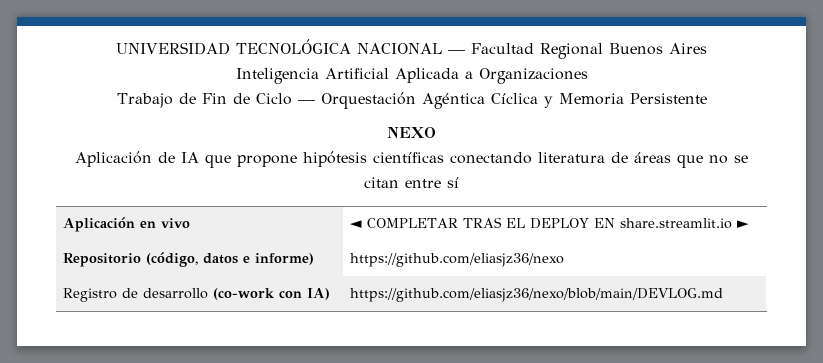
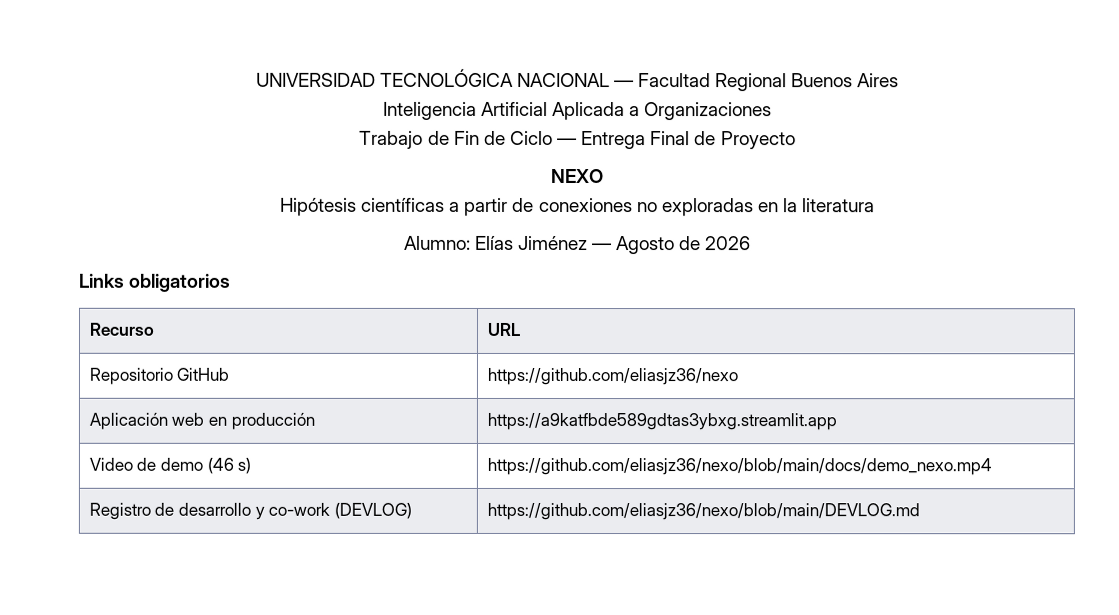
- Trabajo de Fin de Ciclo — Orquestación Agéntica Cíclica y Memoria Persistente
+ Trabajo de Fin de Ciclo — Entrega Final de Proyecto
  NEXO
- Aplicación de IA que propone hipótesis científicas conectando literatura de áreas que no se citan entre sí
- Aplicación en vivo | ◄ COMPLETAR TRAS EL DEPLOY EN share.streamlit.io ►
- Repositorio (código, datos e informe) | https://github.com/eliasjz36/nexo
+ Hipótesis científicas a partir de conexiones no exploradas en la literatura
+ Alumno: Elías Jiménez — Agosto de 2026
+ Links obligatorios
+ Recurso | URL
+ Repositorio GitHub | https://github.com/eliasjz36/nexo
+ Aplicación web en producción | https://a9katfbde589gdtas3ybxg.streamlit.app
+ Video de demo (46 s) | https://github.com/eliasjz36/nexo/blob/main/docs/demo_nexo.mp4
- Registro de desarrollo (co-work con IA) | https://github.com/eliasjz36/nexo/blob/main/DEVLOG.md
+ Registro de desarrollo y co-work (DEVLOG) | https://github.com/eliasjz36/nexo/blob/main/DEVLOG.md

